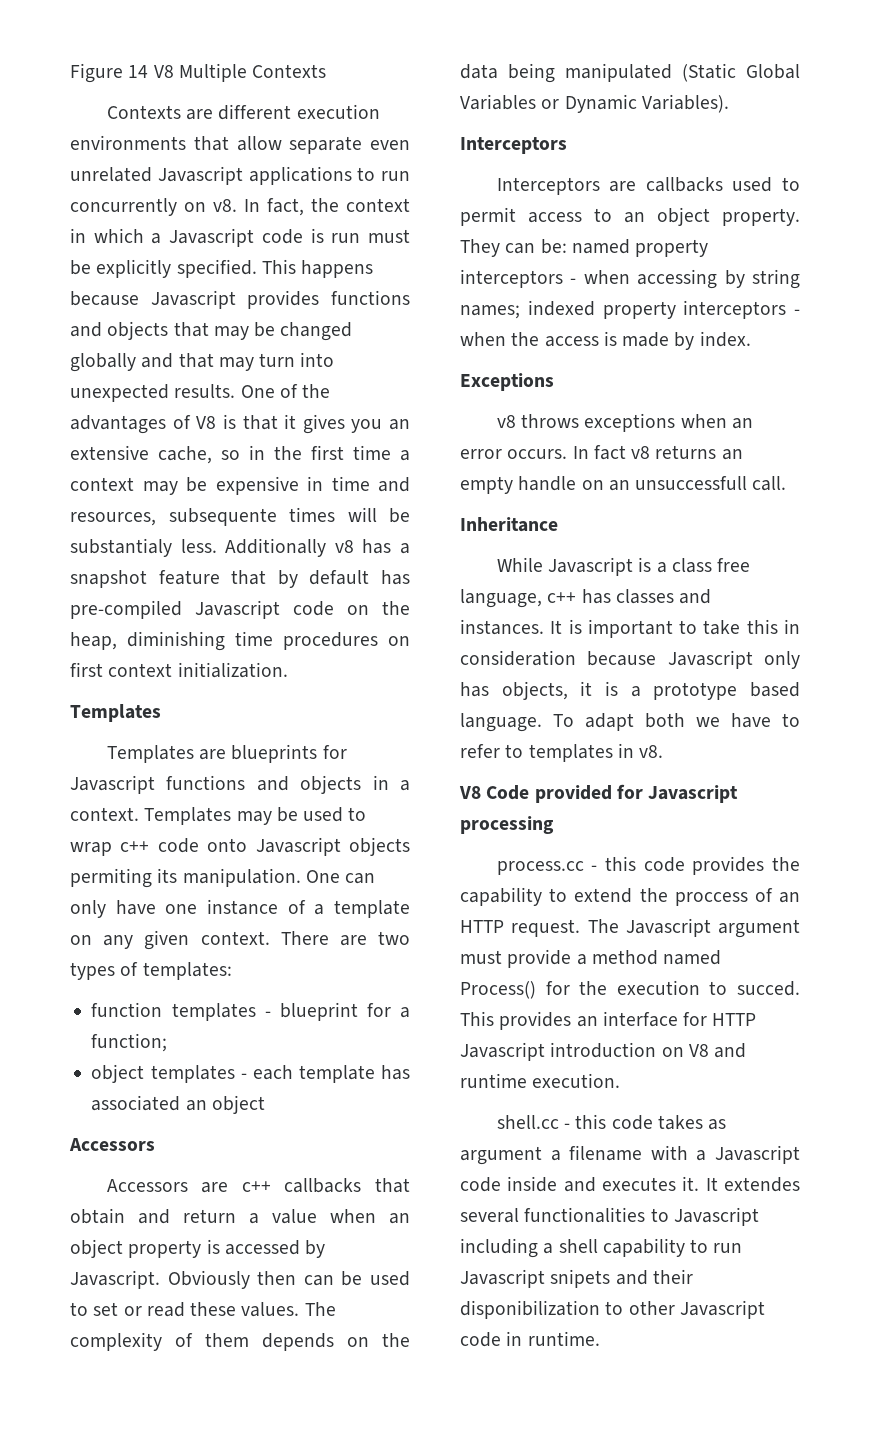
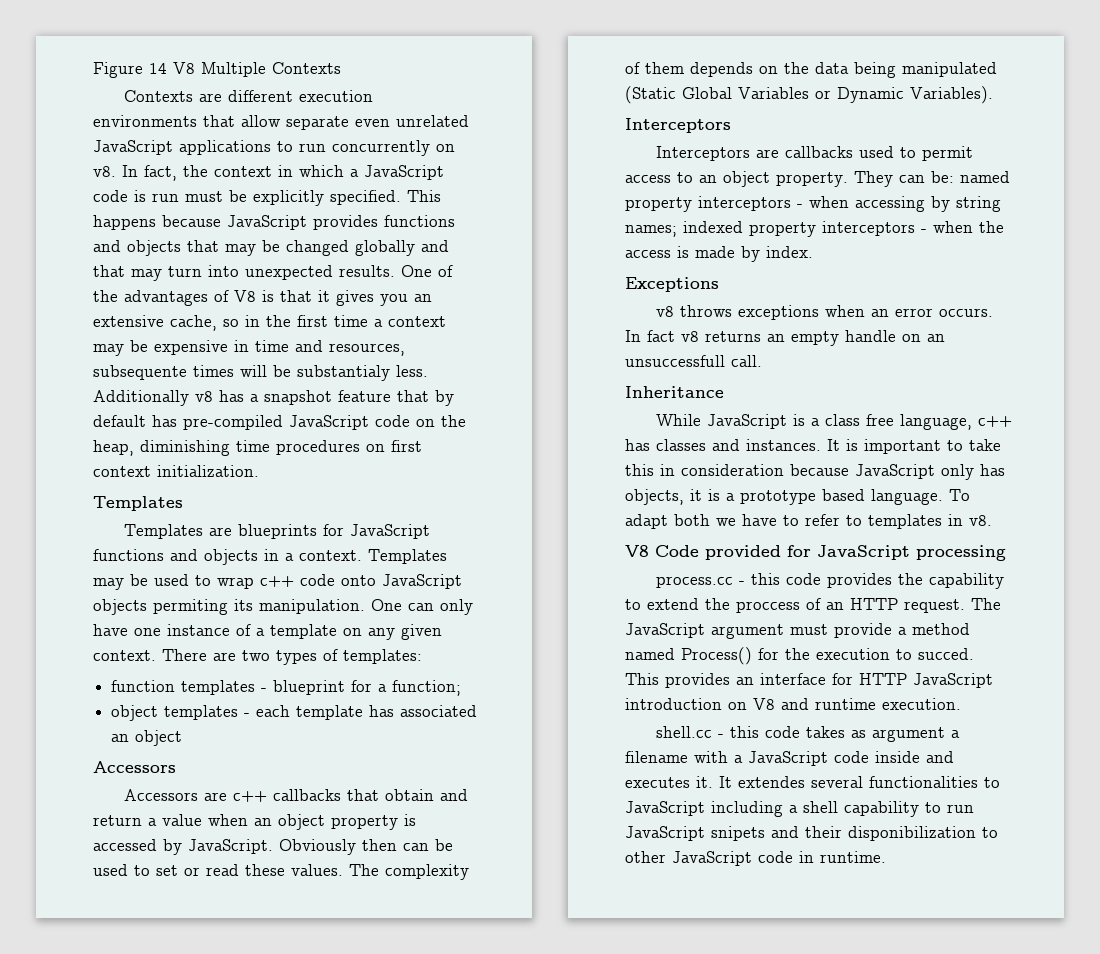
- Contexts are different execution environments that allow separate even unrelated Javascript applications to run concurrently on v8.
+ Contexts are different execution environments that allow separate even unrelated JavaScript applications to run concurrently on v8.
- In fact, the context in which a Javascript code is run must be explicitly specified.
+ In fact, the context in which a JavaScript code is run must be explicitly specified.
- This happens because Javascript provides functions and objects that may be changed globally and that may turn into unexpected results.
+ This happens because JavaScript provides functions and objects that may be changed globally and that may turn into unexpected results.
- Additionally v8 has a snapshot feature that by default has pre-compiled Javascript code on the heap, diminishing time procedures on first context initialization.
+ Additionally v8 has a snapshot feature that by default has pre-compiled JavaScript code on the heap, diminishing time procedures on first context initialization.
- Templates are blueprints for Javascript functions and objects in a context.
+ Templates are blueprints for JavaScript functions and objects in a context.
- Templates may be used to wrap c++ code onto Javascript objects permiting its manipulation.
+ Templates may be used to wrap c++ code onto JavaScript objects permiting its manipulation.
- Accessors are c++ callbacks that obtain and return a value when an object property is accessed by Javascript.
+ Accessors are c++ callbacks that obtain and return a value when an object property is accessed by JavaScript.
- While Javascript is a class free language, c++ has classes and instances.
+ While JavaScript is a class free language, c++ has classes and instances.
- It is important to take this in consideration because Javascript only has objects, it is a prototype based language.
+ It is important to take this in consideration because JavaScript only has objects, it is a prototype based language.
- V8 Code provided for Javascript processing
+ V8 Code provided for JavaScript processing
- The Javascript argument must provide a method named Process() for the execution to succed.
+ The JavaScript argument must provide a method named Process() for the execution to succed.
- This provides an interface for HTTP Javascript introduction on V8 and runtime execution.
+ This provides an interface for HTTP JavaScript introduction on V8 and runtime execution.
- shell.cc - this code takes as argument a filename with a Javascript code inside and executes it.
+ shell.cc - this code takes as argument a filename with a JavaScript code inside and executes it.
- It extendes several functionalities to Javascript including a shell capability to run Javascript snipets and their disponibilization to other Javascript code in runtime.
+ It extendes several functionalities to JavaScript including a shell capability to run JavaScript snipets and their disponibilization to other JavaScript code in runtime.

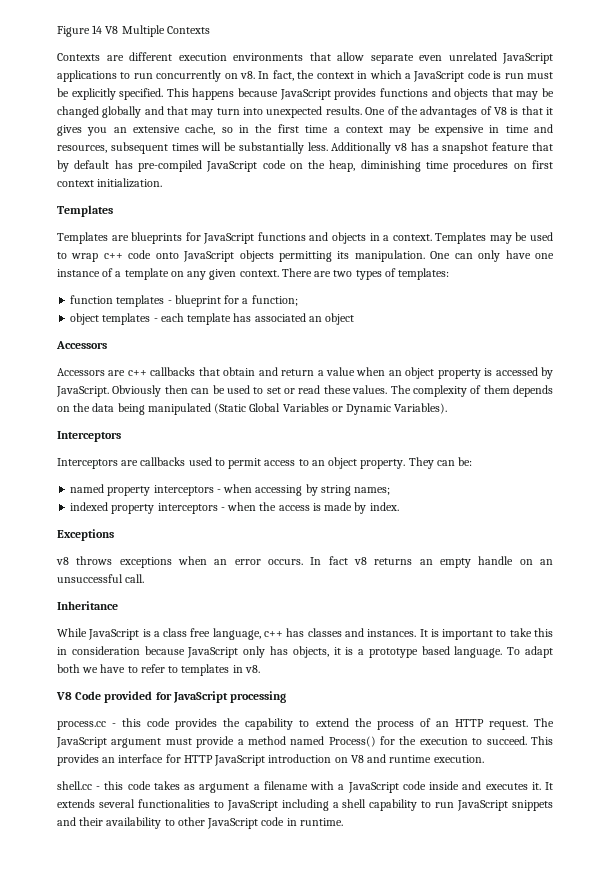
- One of the advantages of V8 is that it gives you an extensive cache, so in the first time a context may be expensive in time and resources, subsequente times will be substantialy less.
+ One of the advantages of V8 is that it gives you an extensive cache, so in the first time a context may be expensive in time and resources, subsequent times will be substantially less.
- Templates may be used to wrap c++ code onto JavaScript objects permiting its manipulation.
+ Templates may be used to wrap c++ code onto JavaScript objects permitting its manipulation.
- They can be: named property interceptors - when accessing by string names; indexed property interceptors - when the access is made by index.
+ They can be:
+ named property interceptors - when accessing by string names;
+ indexed property interceptors - when the access is made by index.
- In fact v8 returns an empty handle on an unsuccessfull call.
+ In fact v8 returns an empty handle on an unsuccessful call.
- process.cc - this code provides the capability to extend the proccess of an HTTP request.
+ process.cc - this code provides the capability to extend the process of an HTTP request.
- The JavaScript argument must provide a method named Process() for the execution to succed.
+ The JavaScript argument must provide a method named Process() for the execution to succeed.
- It extendes several functionalities to JavaScript including a shell capability to run JavaScript snipets and their disponibilization to other JavaScript code in runtime.
+ It extends several functionalities to JavaScript including a shell capability to run JavaScript snippets and their availability to other JavaScript code in runtime.

